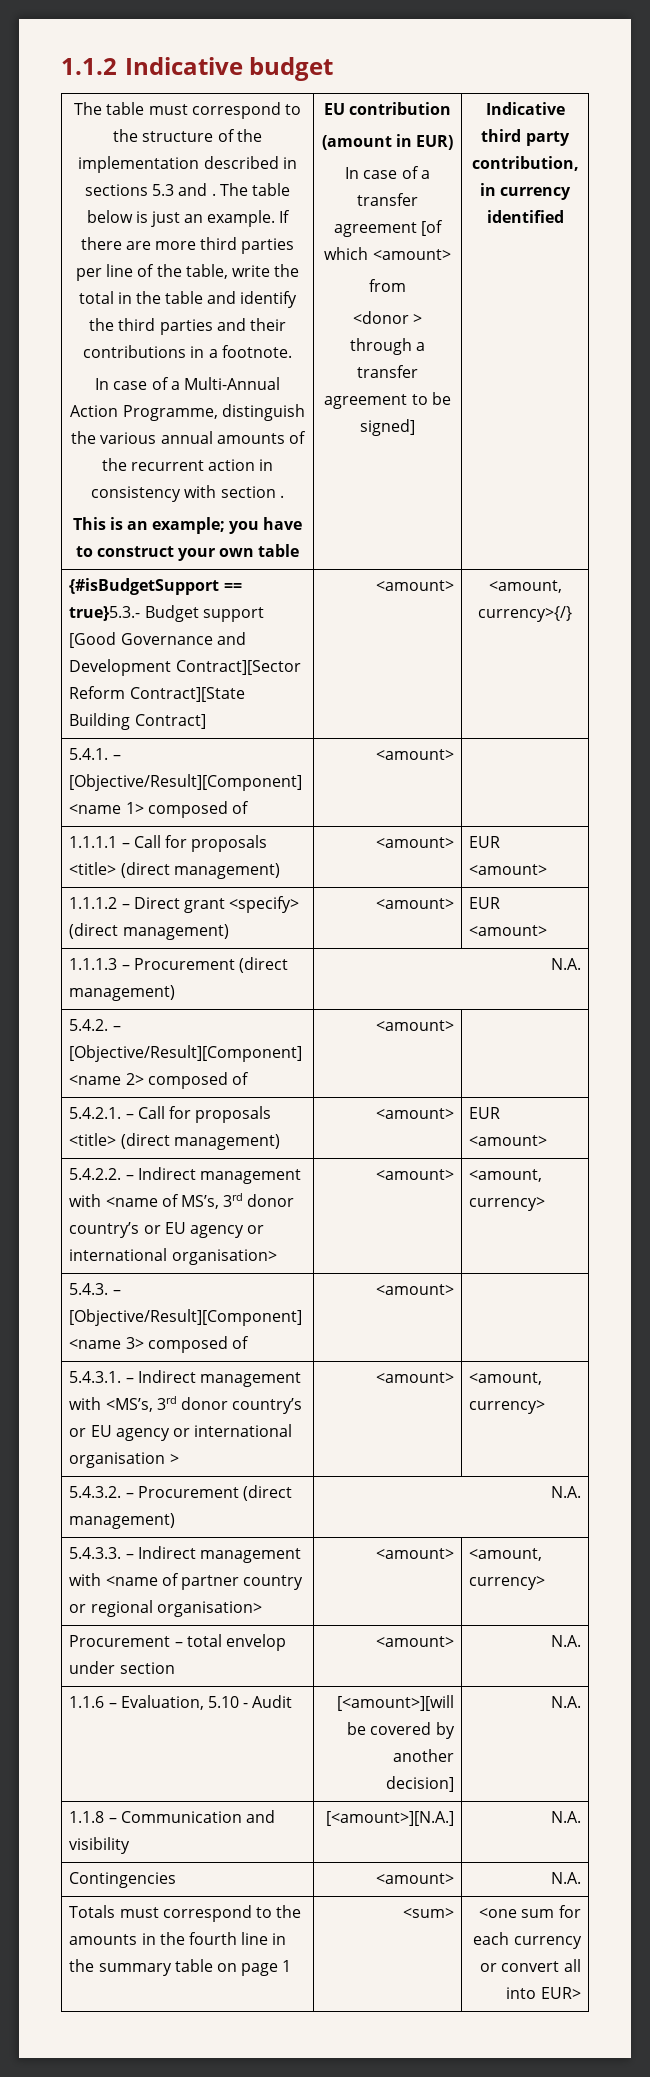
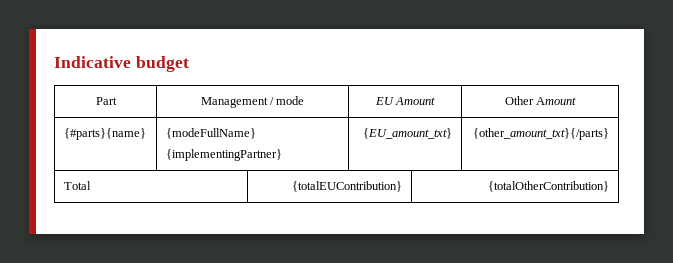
- 1.1.2 Indicative budget
+ Indicative budget
- The table must correspond to the structure of the implementation described in sections 5.3 and . The table below is just an example. If there are more third parties per line of the table, write the total in the table and identify the third parties and their contributions in a footnote.
- In case of a Multi-Annual Action Programme, distinguish the various annual amounts of the recurrent action in consistency with section .
- This is an example; you have to construct your own table | EU contribution
- (amount in EUR)
- In case of a transfer agreement [of which <amount>
- from
- <donor > through a transfer agreement to be signed] | Indicative third party contribution, in currency identified
- {#isBudgetSupport == true}5.3.- Budget support [Good Governance and Development Contract][Sector Reform Contract][State Building Contract] | <amount> | <amount, currency>{/}
- 5.4.1. – [Objective/Result][Component] <name 1> composed of | <amount> |
- 1.1.1.1 – Call for proposals <title> (direct management) | <amount> | EUR <amount>
- 1.1.1.2 – Direct grant <specify> (direct management) | <amount> | EUR <amount>
- 1.1.1.3 – Procurement (direct management) | N.A.
- 5.4.2. – [Objective/Result][Component] <name 2> composed of | <amount> |
- 5.4.2.1. – Call for proposals <title> (direct management) | <amount> | EUR <amount>
- 5.4.2.2. – Indirect management with <name of MS’s, 3rd donor country’s or EU agency or international organisation> | <amount> | <amount, currency>
- 5.4.3. – [Objective/Result][Component] <name 3> composed of | <amount> |
- 5.4.3.1. – Indirect management with <MS’s, 3rd donor country’s or EU agency or international organisation > | <amount> | <amount, currency>
- 5.4.3.2. – Procurement (direct management) | N.A.
- 5.4.3.3. – Indirect management with <name of partner country or regional organisation> | <amount> | <amount, currency>
- Procurement – total envelop under section | <amount> | N.A.
- 1.1.6 – Evaluation, 5.10 - Audit | [<amount>][will be covered by another decision] | N.A.
- 1.1.8 – Communication and visibility | [<amount>][N.A.] | N.A.
- Contingencies | <amount> | N.A.
- Totals must correspond to the amounts in the fourth line in the summary table on page 1 | <sum> | <one sum for each currency or convert all into EUR>
+ Part | Management / mode | EU Amount | Other Amount
+ {#parts}{name} | {modeFullName} {implementingPartner} | {EU_amount_txt} | {other_amount_txt}{/parts}
+ Total | {totalEUContribution} | {totalOtherContribution}

